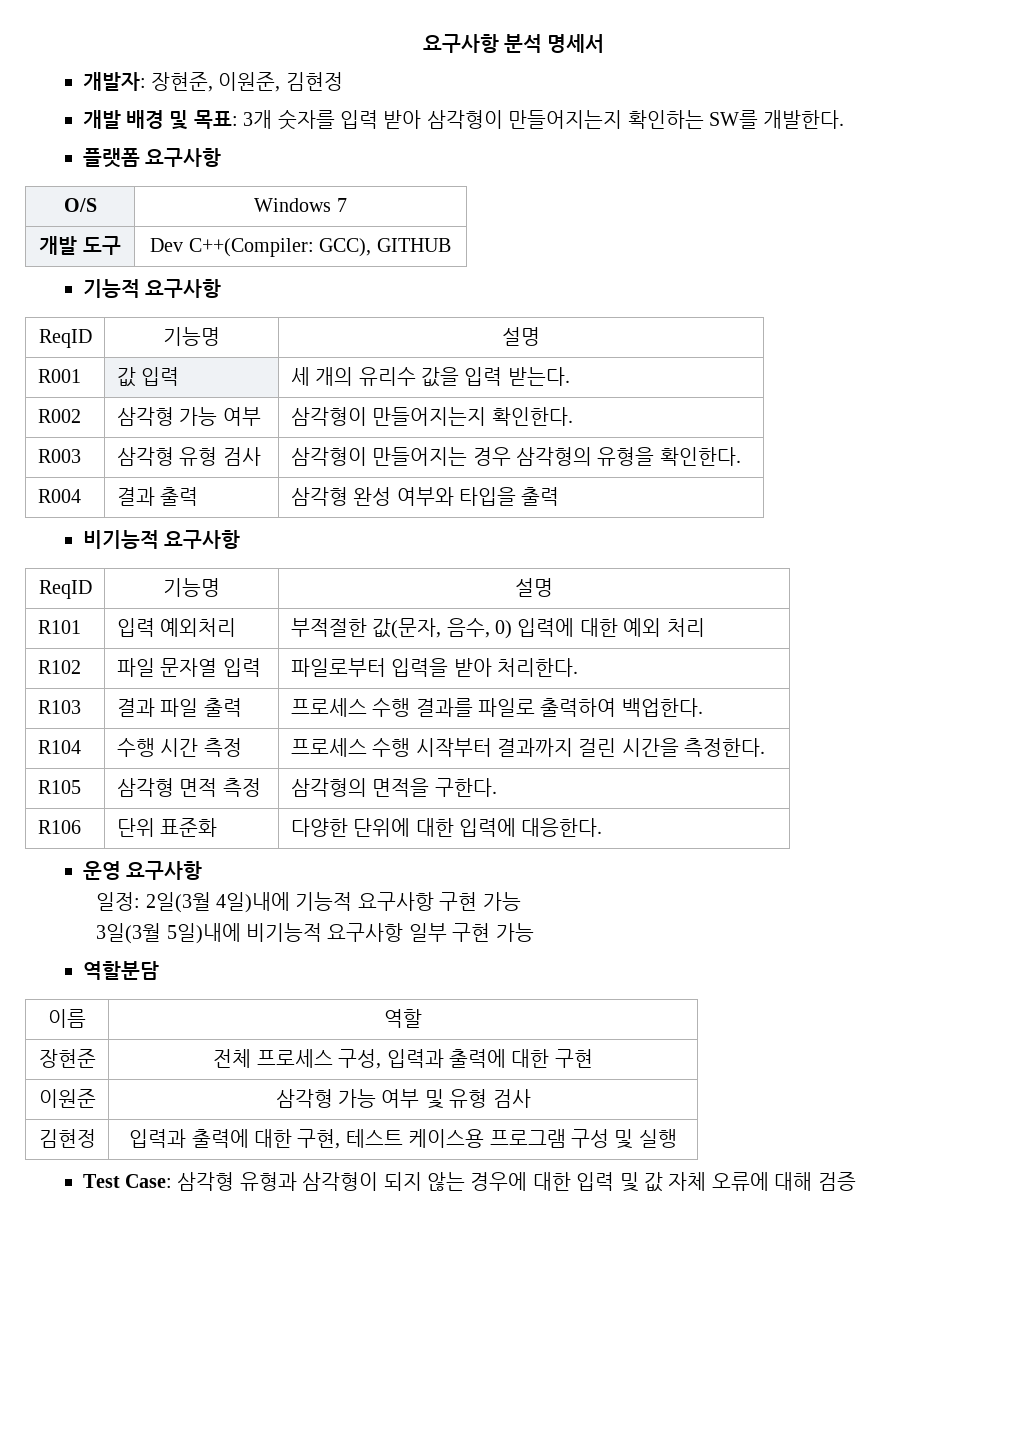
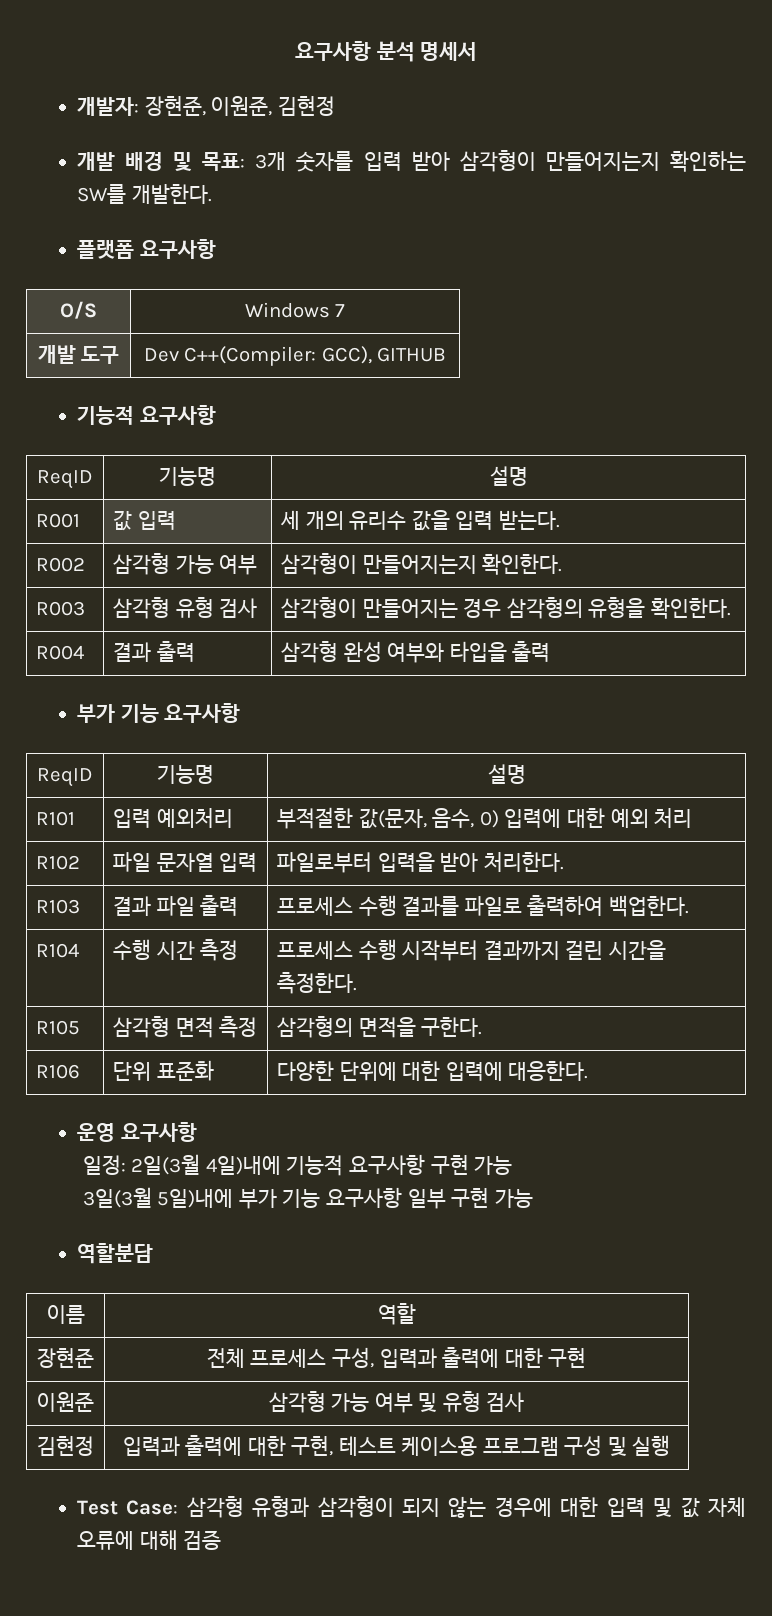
  R004 | 결과 출력 | 삼각형 완성 여부와 타입을 출력
- 비기능적 요구사항
+ 부가 기능 요구사항
- 3일(3월 5일)내에 비기능적 요구사항 일부 구현 가능
+ 3일(3월 5일)내에 부가 기능 요구사항 일부 구현 가능

